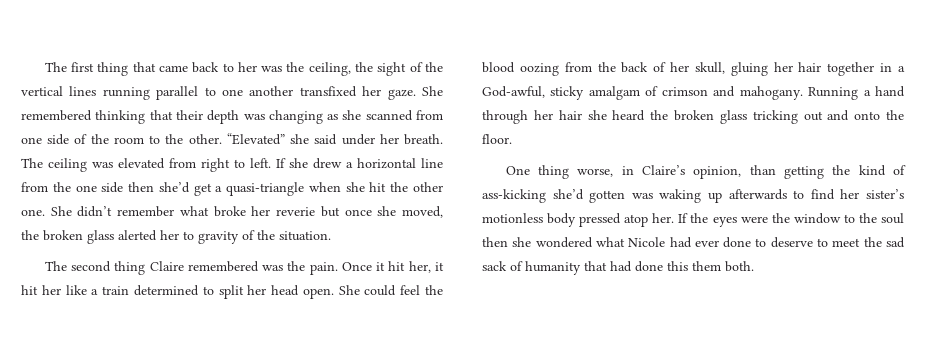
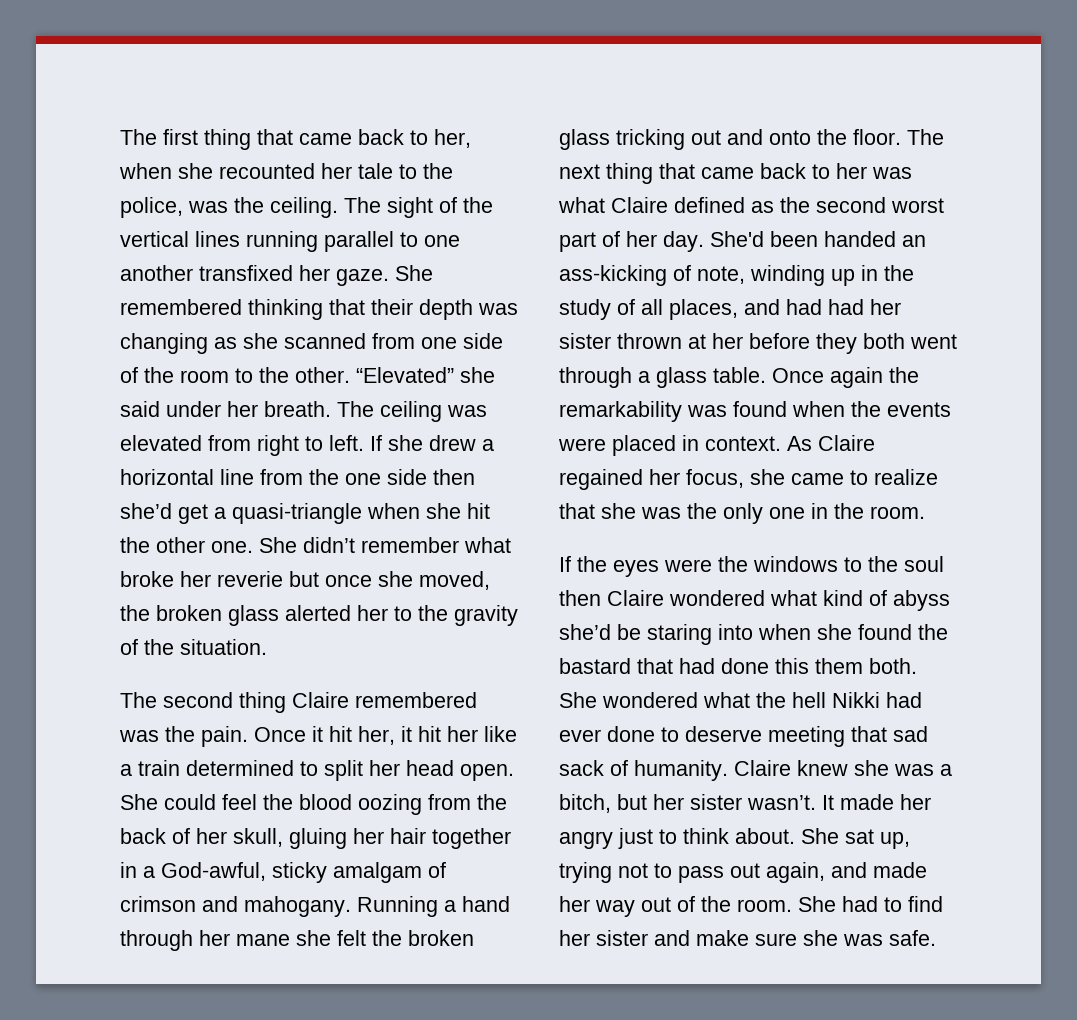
- The first thing that came back to her was the ceiling, the sight of the vertical lines running parallel to one another transfixed her gaze.
+ The first thing that came back to her, when she recounted her tale to the police, was the ceiling. The sight of the vertical lines running parallel to one another transfixed her gaze.
- She didn’t remember what broke her reverie but once she moved, the broken glass alerted her to gravity of the situation.
+ She didn’t remember what broke her reverie but once she moved, the broken glass alerted her to the gravity of the situation.
- Running a hand through her hair she heard the broken glass tricking out and onto the floor.
- One thing worse, in Claire’s opinion, than getting the kind of ass-kicking she’d gotten was waking up afterwards to find her sister’s motionless body pressed atop her. If the eyes were the window to the soul then she wondered what Nicole had ever done to deserve to meet the sad sack of humanity that had done this them both.
+ Running a hand through her mane she felt the broken glass tricking out and onto the floor. The next thing that came back to her was what Claire defined as the second worst part of her day. She'd been handed an ass-kicking of note, winding up in the study of all places, and had had her sister thrown at her before they both went through a glass table. Once again the remarkability was found when the events were placed in context. As Claire regained her focus, she came to realize that she was the only one in the room.
+ If the eyes were the windows to the soul then Claire wondered what kind of abyss she’d be staring into when she found the bastard that had done this them both.
+ She wondered what the hell Nikki had ever done to deserve meeting that sad sack of humanity. Claire knew she was a bitch, but her sister wasn’t. It made her angry just to think about. She sat up, trying not to pass out again, and made her way out of the room. She had to find her sister and make sure she was safe.

